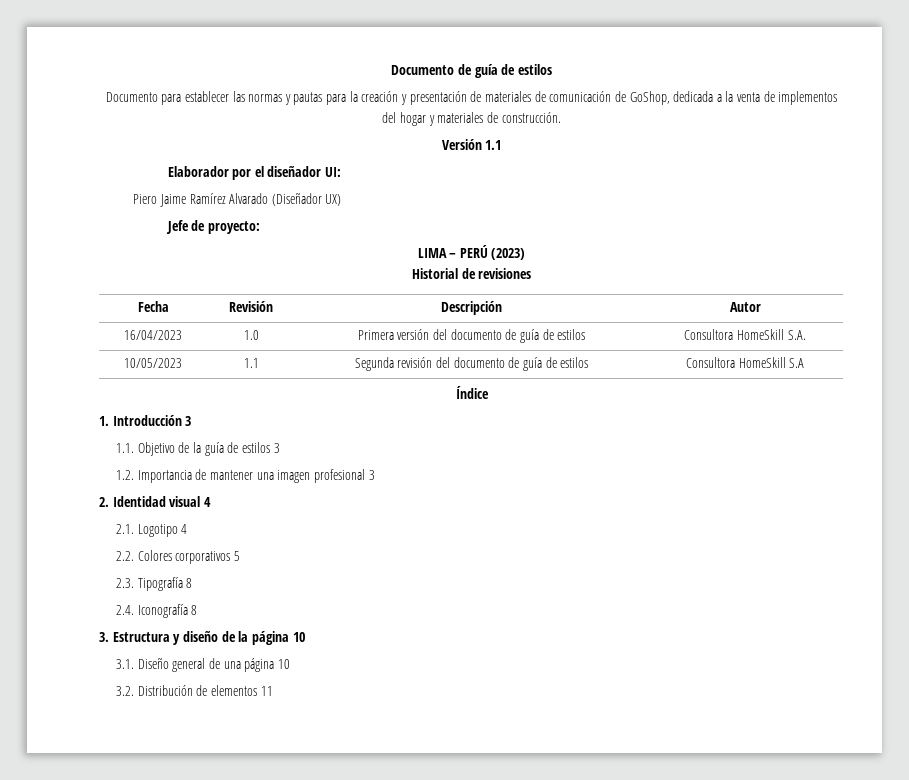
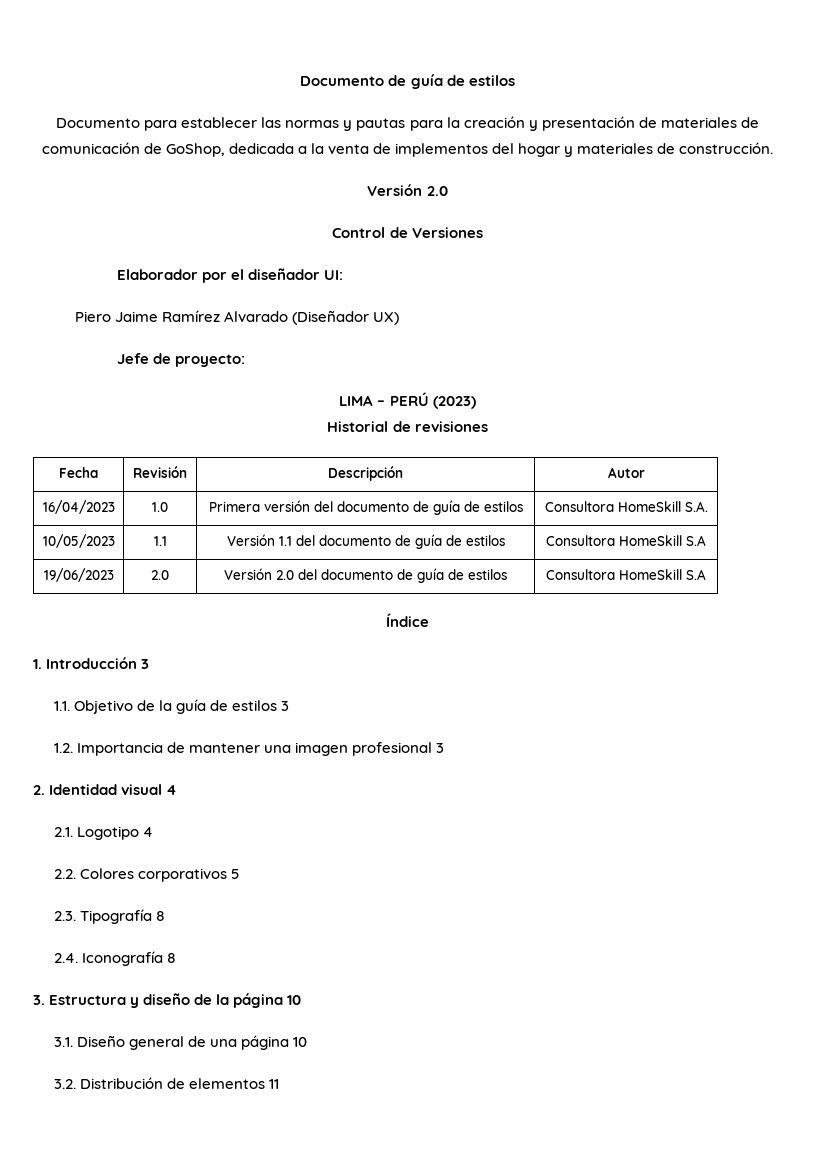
  Documento para establecer las normas y pautas para la creación y presentación de materiales de comunicación de GoShop, dedicada a la venta de implementos del hogar y materiales de construcción.
- Versión 1.1
+ Versión 2.0
+ Control de Versiones
- 10/05/2023 | 1.1 | Segunda revisión del documento de guía de estilos | Consultora HomeSkill S.A
+ 10/05/2023 | 1.1 | Versión 1.1 del documento de guía de estilos | Consultora HomeSkill S.A
+ 19/06/2023 | 2.0 | Versión 2.0 del documento de guía de estilos | Consultora HomeSkill S.A

